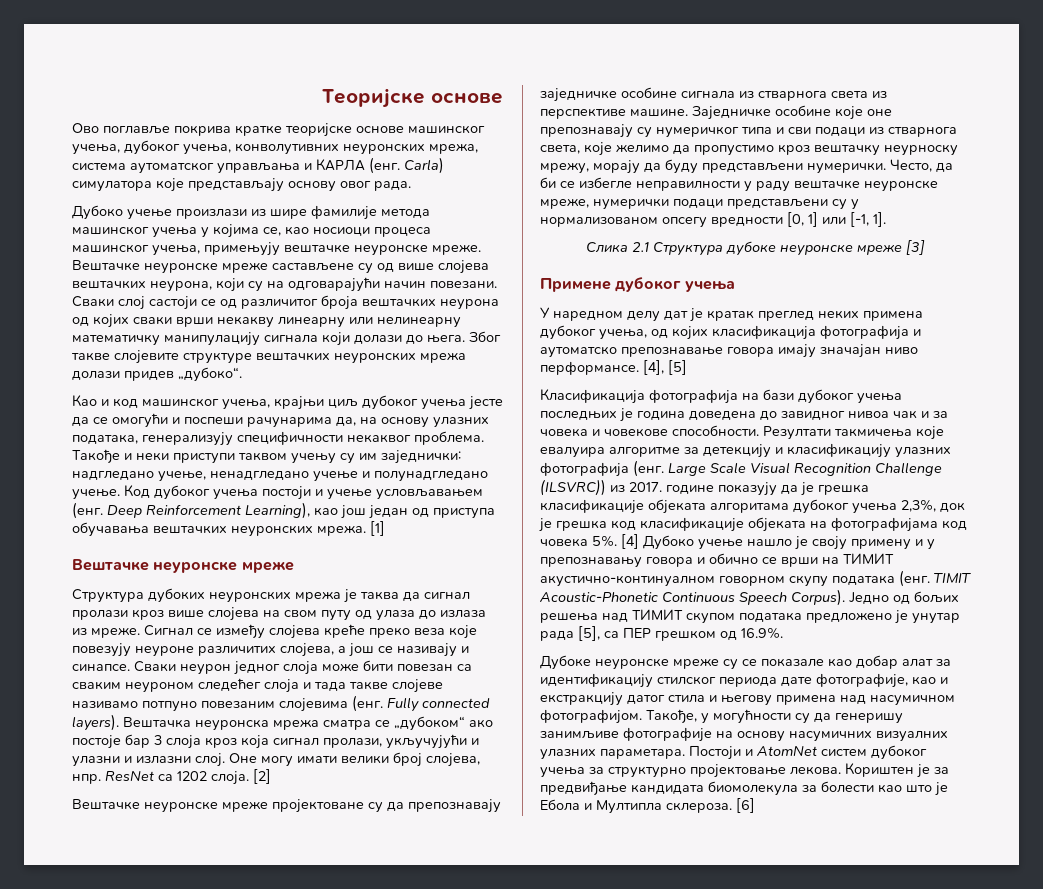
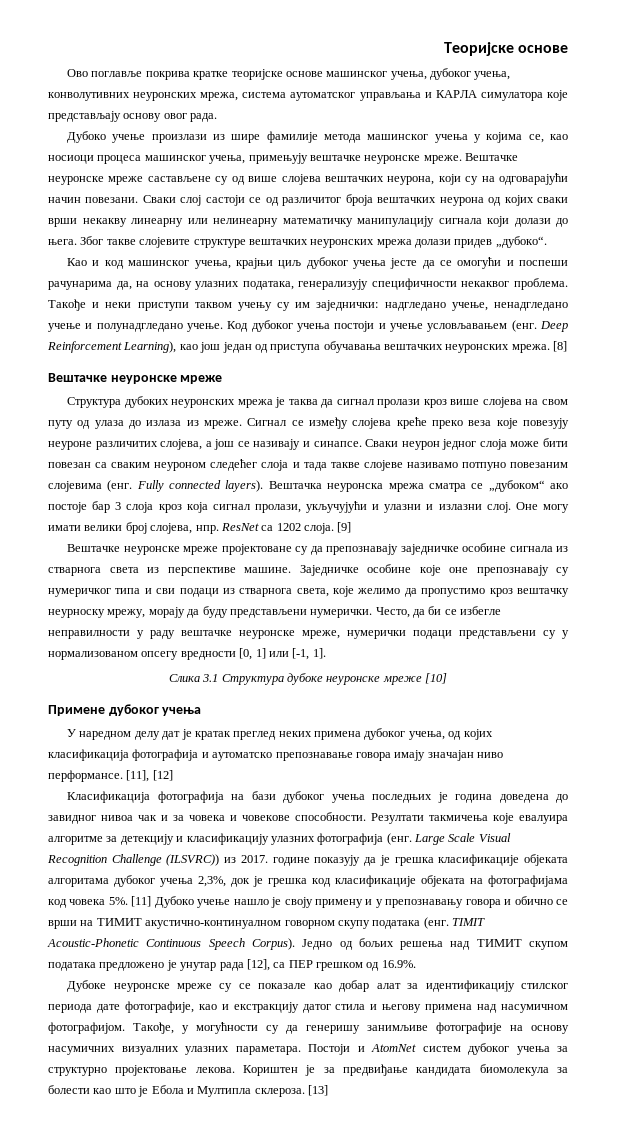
- Ово поглавље покрива кратке теоријске основе машинског учења, дубоког учења, конволутивних неуронских мрежа, система аутоматског управљања и КАРЛА (енг. Carla) симулатора које представљају основу овог рада.
+ Ово поглавље покрива кратке теоријске основе машинског учења, дубоког учења, конволутивних неуронских мрежа, система аутоматског управљања и КАРЛА симулатора које представљају основу овог рада.
- [1]
+ [8]
- [2]
+ [9]
- Слика 2.1 Структура дубоке неуронске мреже [3]
+ Слика 3.1 Структура дубоке неуронске мреже [10]
- [4], [5]
+ [11], [12]
- [4] Дубоко учење нашло је своју примену и у препознавању говора и обично се врши на ТИМИТ акустично-континуалном говорном скупу података (енг.
+ [11] Дубоко учење нашло је своју примену и у препознавању говора и обично се врши на ТИМИТ акустично-континуалном говорном скупу података (енг.
- Једно од бољих решења над ТИМИТ скупом података предложено је унутар рада [5], са ПЕР грешком од 16.9%.
+ Једно од бољих решења над ТИМИТ скупом података предложено је унутар рада [12], са ПЕР грешком од 16.9%.
- [6]
+ [13]

